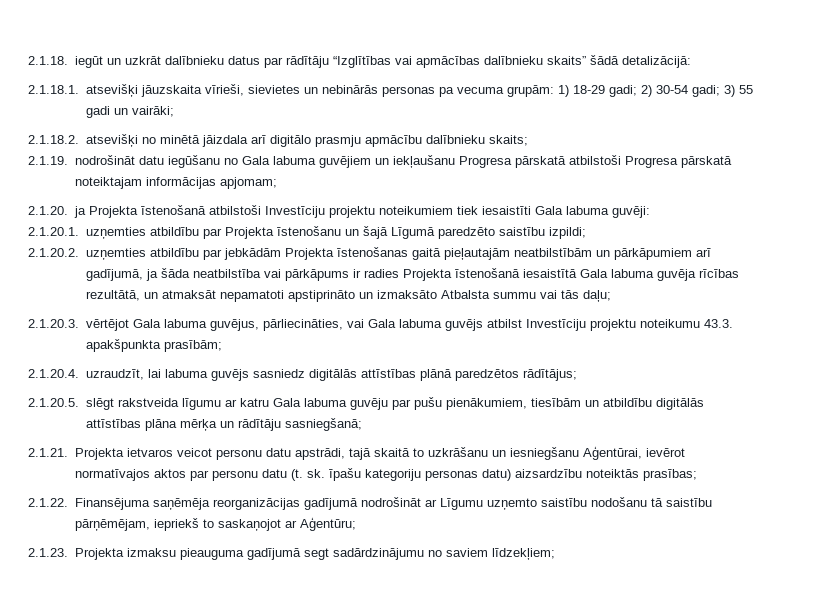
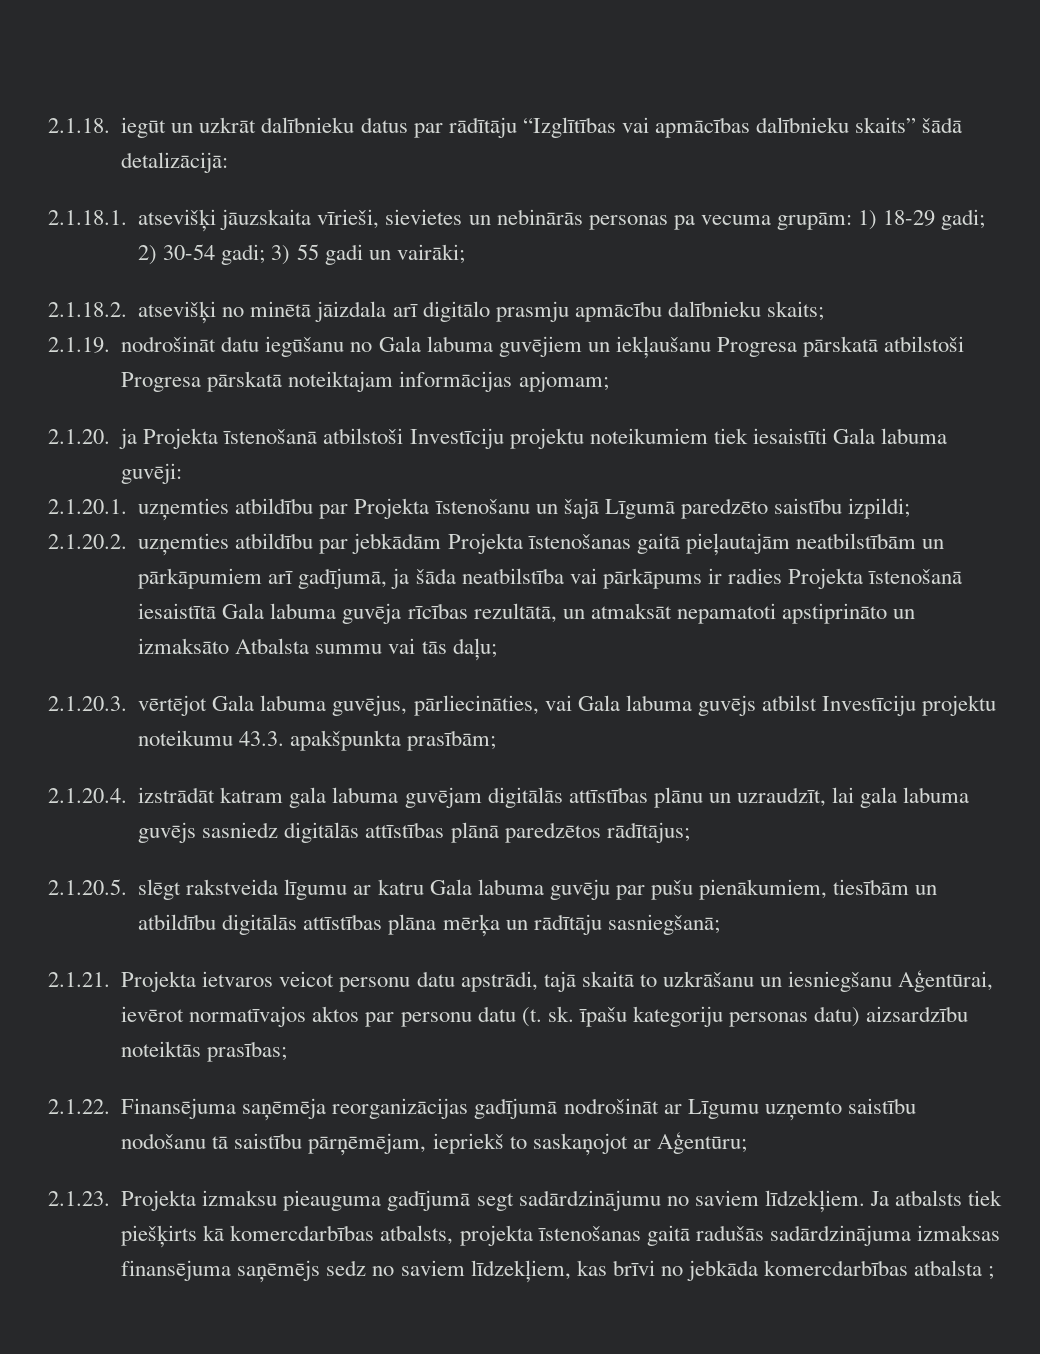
- 2.1.20.4. uzraudzīt, lai labuma guvējs sasniedz digitālās attīstības plānā paredzētos rādītājus;
+ 2.1.20.4. izstrādāt katram gala labuma guvējam digitālās attīstības plānu un uzraudzīt, lai gala labuma guvējs sasniedz digitālās attīstības plānā paredzētos rādītājus;
- 2.1.23. Projekta izmaksu pieauguma gadījumā segt sadārdzinājumu no saviem līdzekļiem;
+ 2.1.23. Projekta izmaksu pieauguma gadījumā segt sadārdzinājumu no saviem līdzekļiem. Ja atbalsts tiek piešķirts kā komercdarbības atbalsts, projekta īstenošanas gaitā radušās sadārdzinājuma izmaksas finansējuma saņēmējs sedz no saviem līdzekļiem, kas brīvi no jebkāda komercdarbības atbalsta ;

